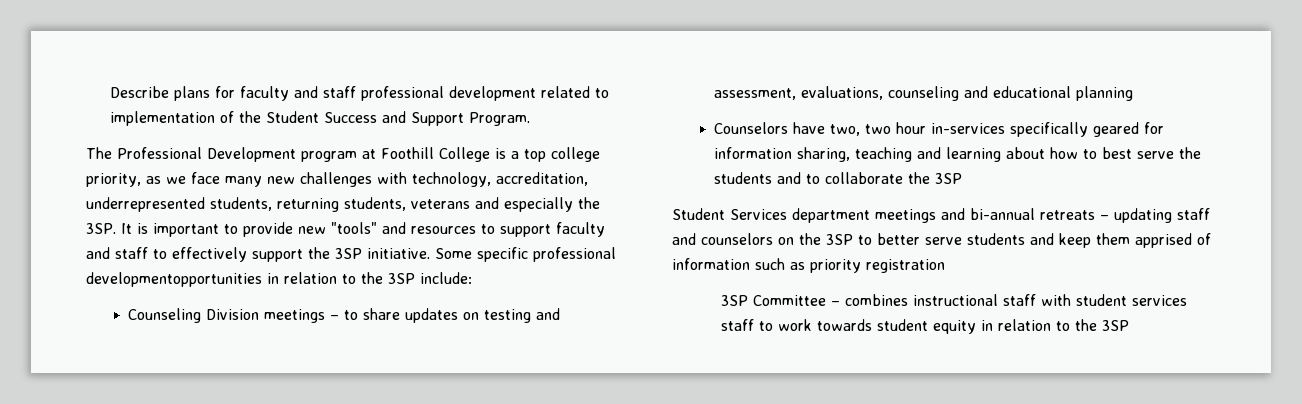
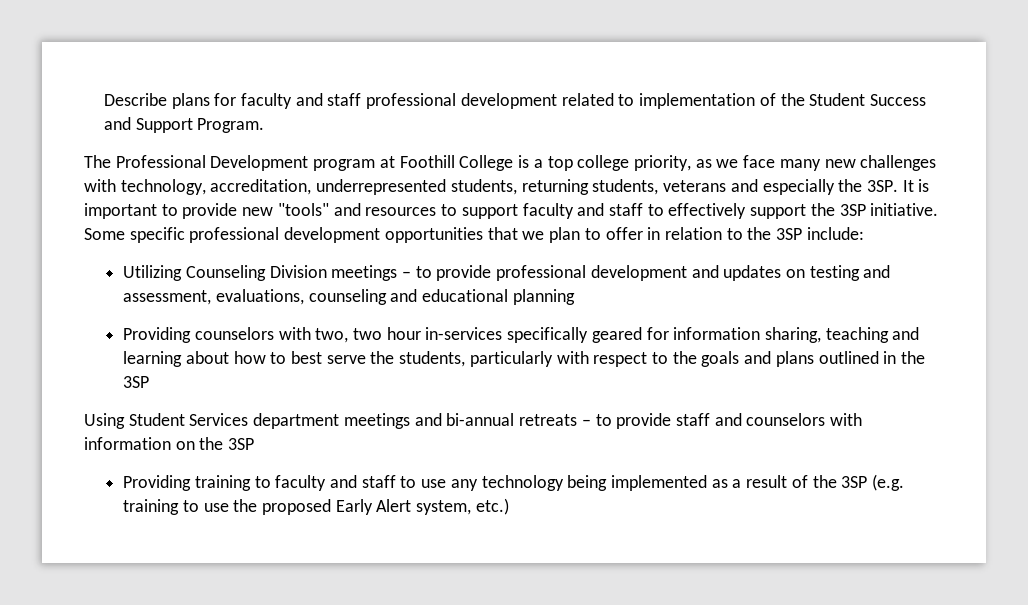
- Some specific professional developmentopportunities in relation to the 3SP include:
+ Some specific professional development opportunities that we plan to offer in relation to the 3SP include:
- Counseling Division meetings – to share updates on testing and assessment, evaluations, counseling and educational planning
+ Utilizing Counseling Division meetings – to provide professional development and updates on testing and assessment, evaluations, counseling and educational planning
- Counselors have two, two hour in-services specifically geared for information sharing, teaching and learning about how to best serve the students and to collaborate the 3SP
- Student Services department meetings and bi-annual retreats – updating staff and counselors on the 3SP to better serve students and keep them apprised of information such as priority registration
- 3SP Committee – combines instructional staff with student services staff to work towards student equity in relation to the 3SP
+ Providing counselors with two, two hour in-services specifically geared for information sharing, teaching and learning about how to best serve the students, particularly with respect to the goals and plans outlined in the 3SP
+ Using Student Services department meetings and bi-annual retreats – to provide staff and counselors with information on the 3SP
+ Providing training to faculty and staff to use any technology being implemented as a result of the 3SP (e.g. training to use the proposed Early Alert system, etc.)

